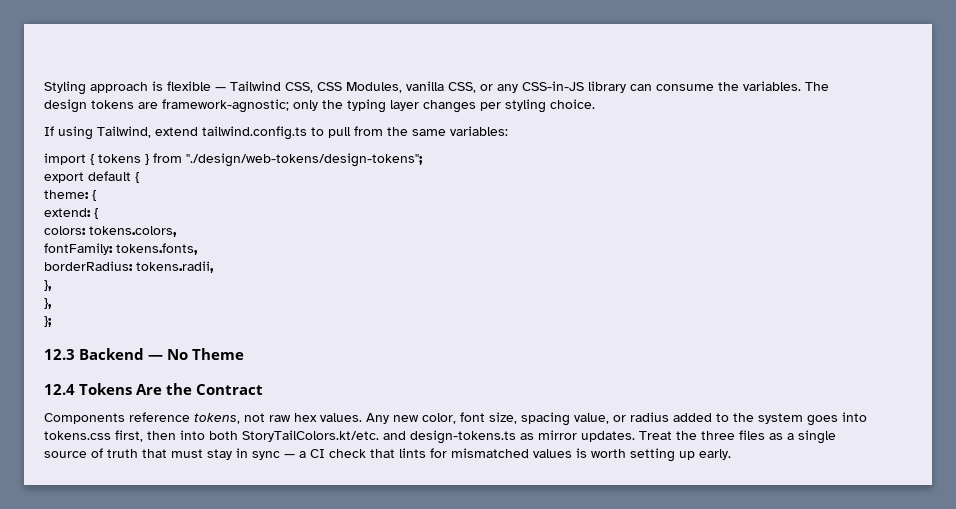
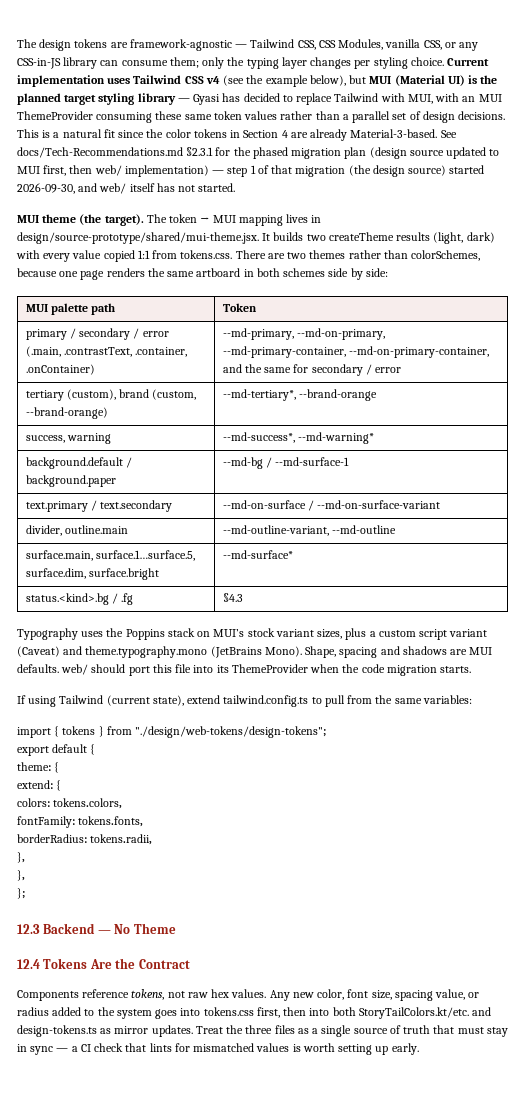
- Styling approach is flexible — Tailwind CSS, CSS Modules, vanilla CSS, or any CSS-in-JS library can consume the variables. The design tokens are framework-agnostic; only the typing layer changes per styling choice.
+ The design tokens are framework-agnostic — Tailwind CSS, CSS Modules, vanilla CSS, or any CSS-in-JS library can consume them; only the typing layer changes per styling choice. Current implementation uses Tailwind CSS v4 (see the example below), but MUI (Material UI) is the planned target styling library — Gyasi has decided to replace Tailwind with MUI, with an MUI ThemeProvider consuming these same token values rather than a parallel set of design decisions. This is a natural fit since the color tokens in Section 4 are already Material-3-based. See docs/Tech-Recommendations.md §2.3.1 for the phased migration plan (design source updated to MUI first, then web/ implementation) — step 1 of that migration (the design source) started 2026-09-30, and web/ itself has not started.
+ MUI theme (the target). The token → MUI mapping lives in design/source-prototype/shared/mui-theme.jsx. It builds two createTheme results (light, dark) with every value copied 1:1 from tokens.css. There are two themes rather than colorSchemes, because one page renders the same artboard in both schemes side by side:
+ MUI palette path | Token
+ primary / secondary / error (.main, .contrastText, .container, .onContainer) | --md-primary, --md-on-primary, --md-primary-container, --md-on-primary-container, and the same for secondary / error
+ tertiary (custom), brand (custom, --brand-orange) | --md-tertiary*, --brand-orange
+ success, warning | --md-success*, --md-warning*
+ background.default / background.paper | --md-bg / --md-surface-1
+ text.primary / text.secondary | --md-on-surface / --md-on-surface-variant
+ divider, outline.main | --md-outline-variant, --md-outline
+ surface.main, surface.1…surface.5, surface.dim, surface.bright | --md-surface*
+ status.<kind>.bg / .fg | §4.3
+ Typography uses the Poppins stack on MUI’s stock variant sizes, plus a custom script variant (Caveat) and theme.typography.mono (JetBrains Mono). Shape, spacing and shadows are MUI defaults. web/ should port this file into its ThemeProvider when the code migration starts.
- If using Tailwind, extend tailwind.config.ts to pull from the same variables:
+ If using Tailwind (current state), extend tailwind.config.ts to pull from the same variables:

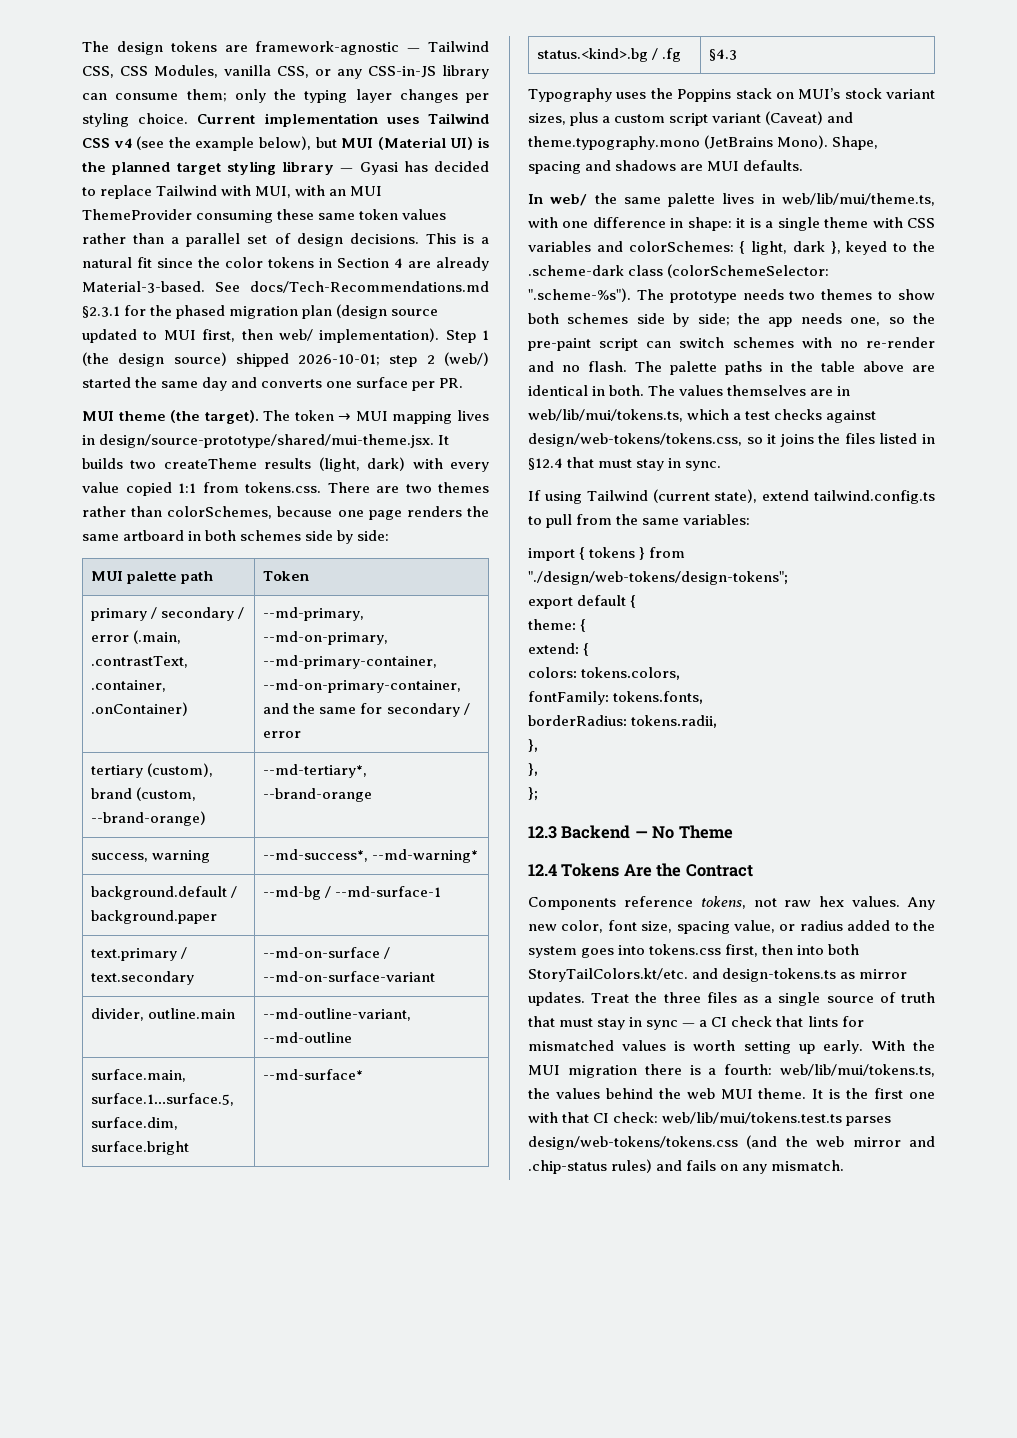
- See docs/Tech-Recommendations.md §2.3.1 for the phased migration plan (design source updated to MUI first, then web/ implementation) — step 1 of that migration (the design source) started 2026-09-30, and web/ itself has not started.
+ See docs/Tech-Recommendations.md §2.3.1 for the phased migration plan (design source updated to MUI first, then web/ implementation). Step 1 (the design source) shipped 2026-10-01; step 2 (web/) started the same day and converts one surface per PR.
- Shape, spacing and shadows are MUI defaults. web/ should port this file into its ThemeProvider when the code migration starts.
+ Shape, spacing and shadows are MUI defaults.
+ In web/ the same palette lives in web/lib/mui/theme.ts, with one difference in shape: it is a single theme with CSS variables and colorSchemes: { light, dark }, keyed to the .scheme-dark class (colorSchemeSelector: ".scheme-%s"). The prototype needs two themes to show both schemes side by side; the app needs one, so the pre-paint script can switch schemes with no re-render and no flash. The palette paths in the table above are identical in both. The values themselves are in web/lib/mui/tokens.ts, which a test checks against design/web-tokens/tokens.css, so it joins the files listed in §12.4 that must stay in sync.
+ With the MUI migration there is a fourth: web/lib/mui/tokens.ts, the values behind the web MUI theme. It is the first one with that CI check: web/lib/mui/tokens.test.ts parses design/web-tokens/tokens.css (and the web mirror and .chip-status rules) and fails on any mismatch.

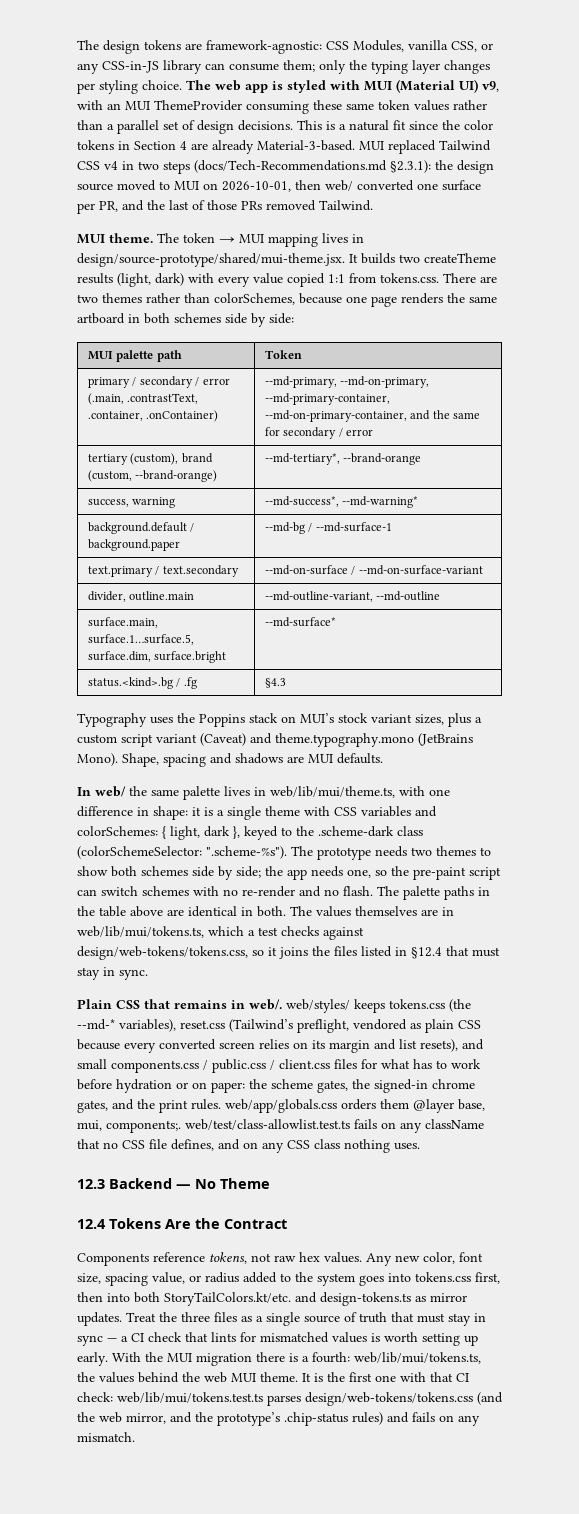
- The design tokens are framework-agnostic — Tailwind CSS, CSS Modules, vanilla CSS, or any CSS-in-JS library can consume them; only the typing layer changes per styling choice.
+ The design tokens are framework-agnostic: CSS Modules, vanilla CSS, or any CSS-in-JS library can consume them; only the typing layer changes per styling choice.
- Current implementation uses Tailwind CSS v4 (see the example below), but MUI (Material UI) is the planned target styling library — Gyasi has decided to replace Tailwind with MUI, with an MUI ThemeProvider consuming these same token values rather than a parallel set of design decisions.
+ The web app is styled with MUI (Material UI) v9, with an MUI ThemeProvider consuming these same token values rather than a parallel set of design decisions.
- See docs/Tech-Recommendations.md §2.3.1 for the phased migration plan (design source updated to MUI first, then web/ implementation). Step 1 (the design source) shipped 2026-10-01; step 2 (web/) started the same day and converts one surface per PR.
- MUI theme (the target).
+ MUI replaced Tailwind CSS v4 in two steps (docs/Tech-Recommendations.md §2.3.1): the design source moved to MUI on 2026-10-01, then web/ converted one surface per PR, and the last of those PRs removed Tailwind.
+ MUI theme.
- If using Tailwind (current state), extend tailwind.config.ts to pull from the same variables:
- import { tokens } from "./design/web-tokens/design-tokens";
- export default {
- theme: {
- extend: {
- colors: tokens.colors,
- fontFamily: tokens.fonts,
- borderRadius: tokens.radii,
- },
- },
- };
+ Plain CSS that remains in web/. web/styles/ keeps tokens.css (the --md-* variables), reset.css (Tailwind’s preflight, vendored as plain CSS because every converted screen relies on its margin and list resets), and small components.css / public.css / client.css files for what has to work before hydration or on paper: the scheme gates, the signed-in chrome gates, and the print rules. web/app/globals.css orders them @layer base, mui, components;. web/test/class-allowlist.test.ts fails on any className that no CSS file defines, and on any CSS class nothing uses.
- It is the first one with that CI check: web/lib/mui/tokens.test.ts parses design/web-tokens/tokens.css (and the web mirror and .chip-status rules) and fails on any mismatch.
+ It is the first one with that CI check: web/lib/mui/tokens.test.ts parses design/web-tokens/tokens.css (and the web mirror, and the prototype’s .chip-status rules) and fails on any mismatch.

